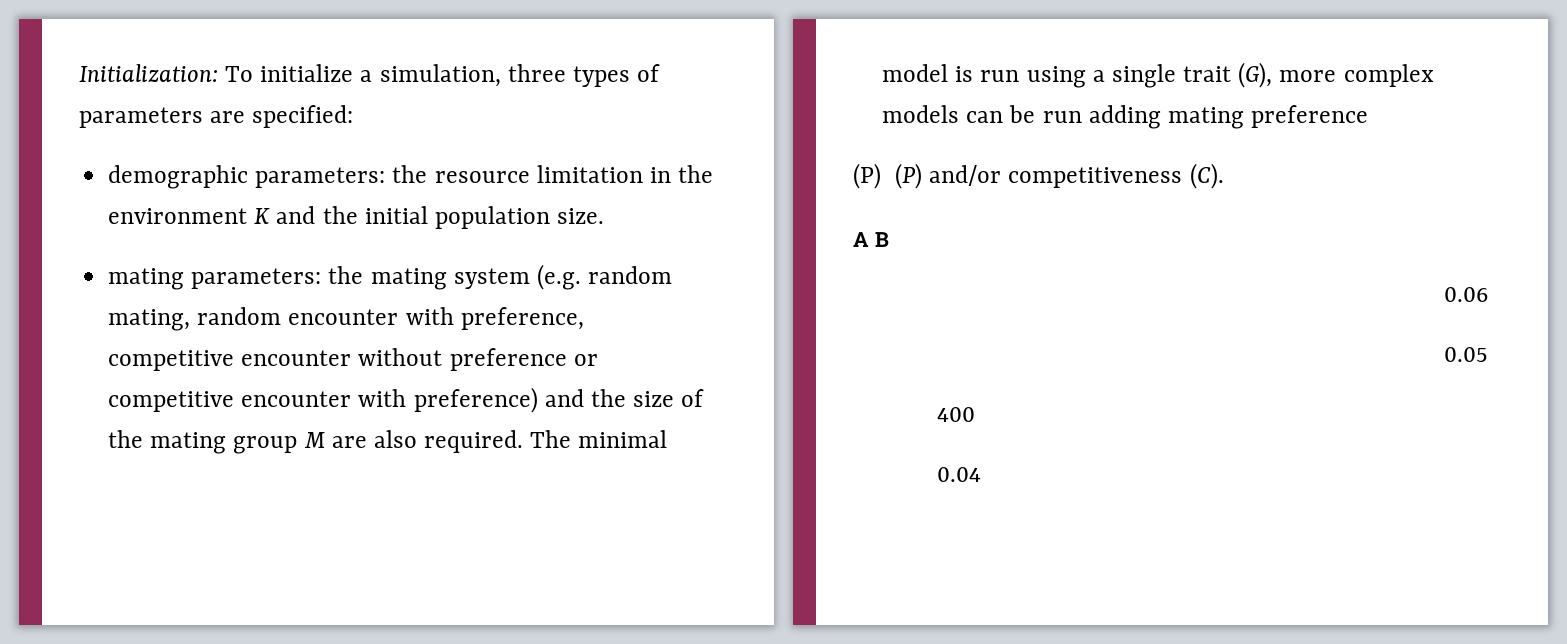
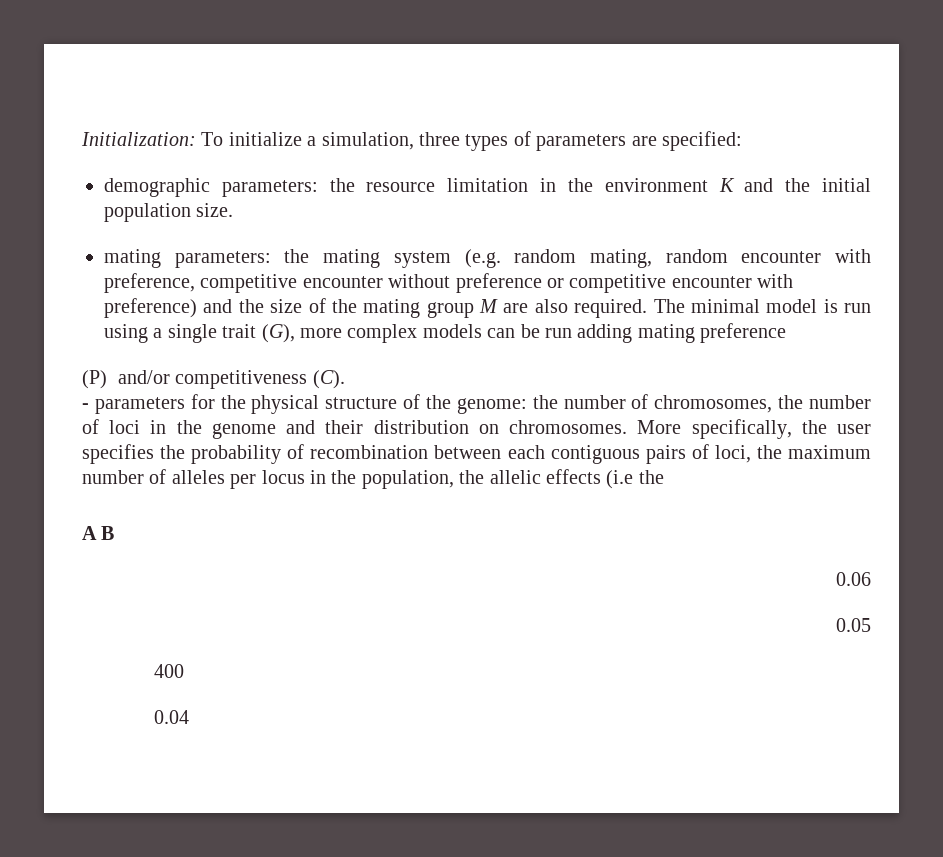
- (P) (P) and/or competitiveness (C).
+ (P) and/or competitiveness (C).
+ - parameters for the physical structure of the genome: the number of chromosomes, the number of loci in the genome and their distribution on chromosomes. More specifically, the user specifies the probability of recombination between each contiguous pairs of loci, the maximum number of alleles per locus in the population, the allelic effects (i.e the

